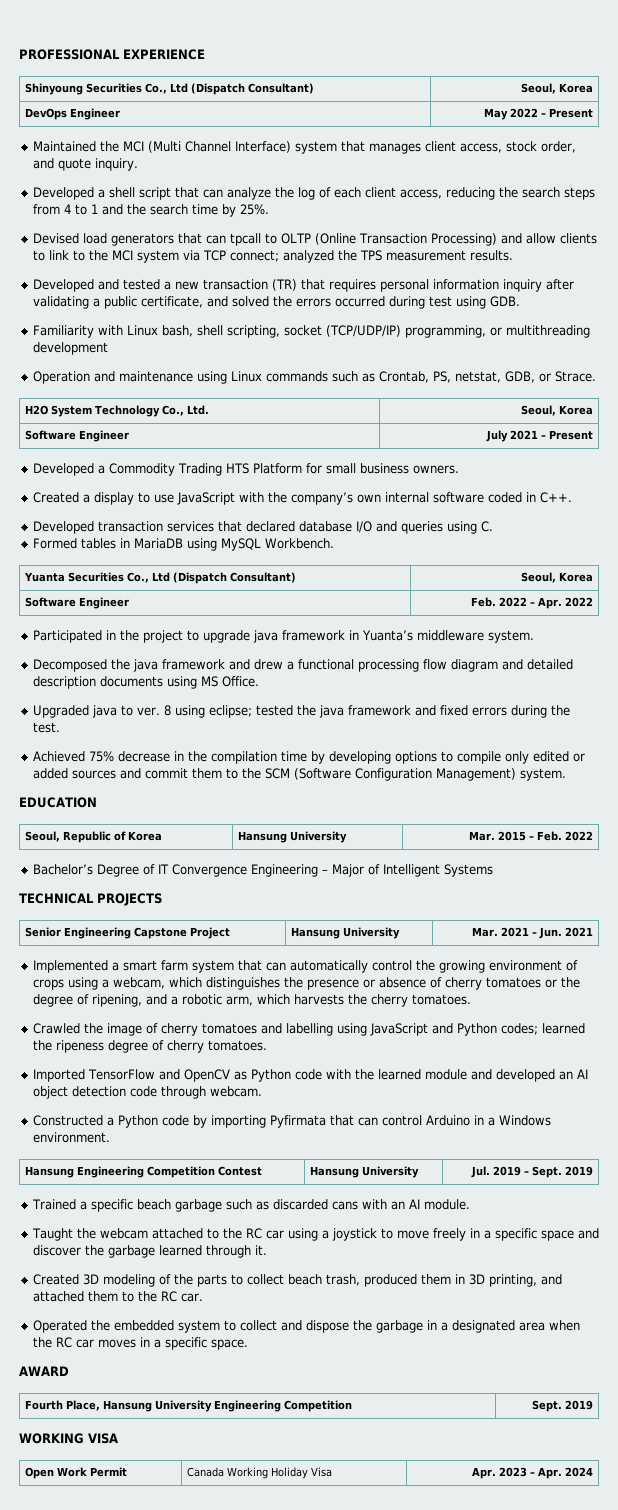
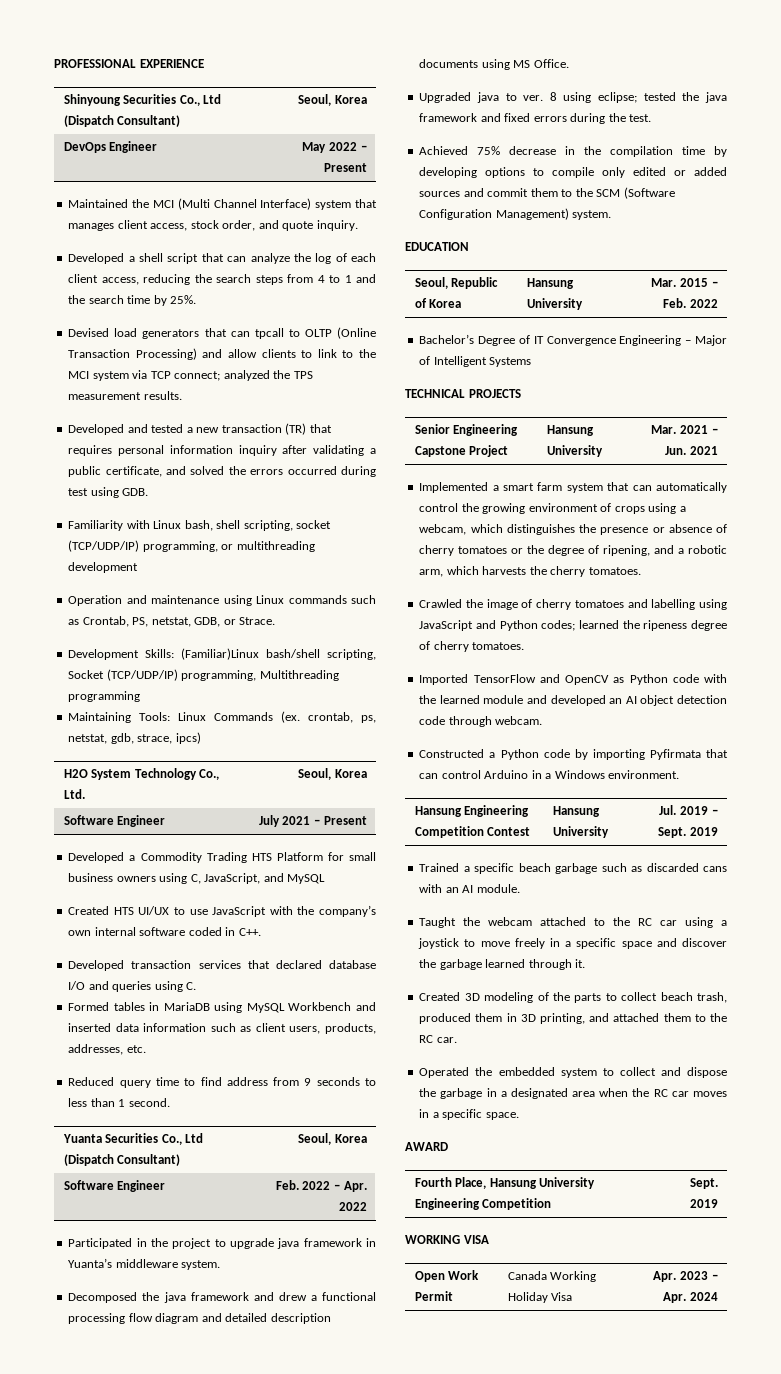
+ Development Skills: (Familiar)Linux bash/shell scripting, Socket (TCP/UDP/IP) programming, Multithreading programming
+ Maintaining Tools: Linux Commands (ex. crontab, ps, netstat, gdb, strace, ipcs)
- Developed a Commodity Trading HTS Platform for small business owners.
- Created a display to use JavaScript with the company’s own internal software coded in C++.
+ Developed a Commodity Trading HTS Platform for small business owners using C, JavaScript, and MySQL
+ Created HTS UI/UX to use JavaScript with the company’s own internal software coded in C++.
- Formed tables in MariaDB using MySQL Workbench.
+ Formed tables in MariaDB using MySQL Workbench and inserted data information such as client users, products, addresses, etc.
+ Reduced query time to find address from 9 seconds to less than 1 second.

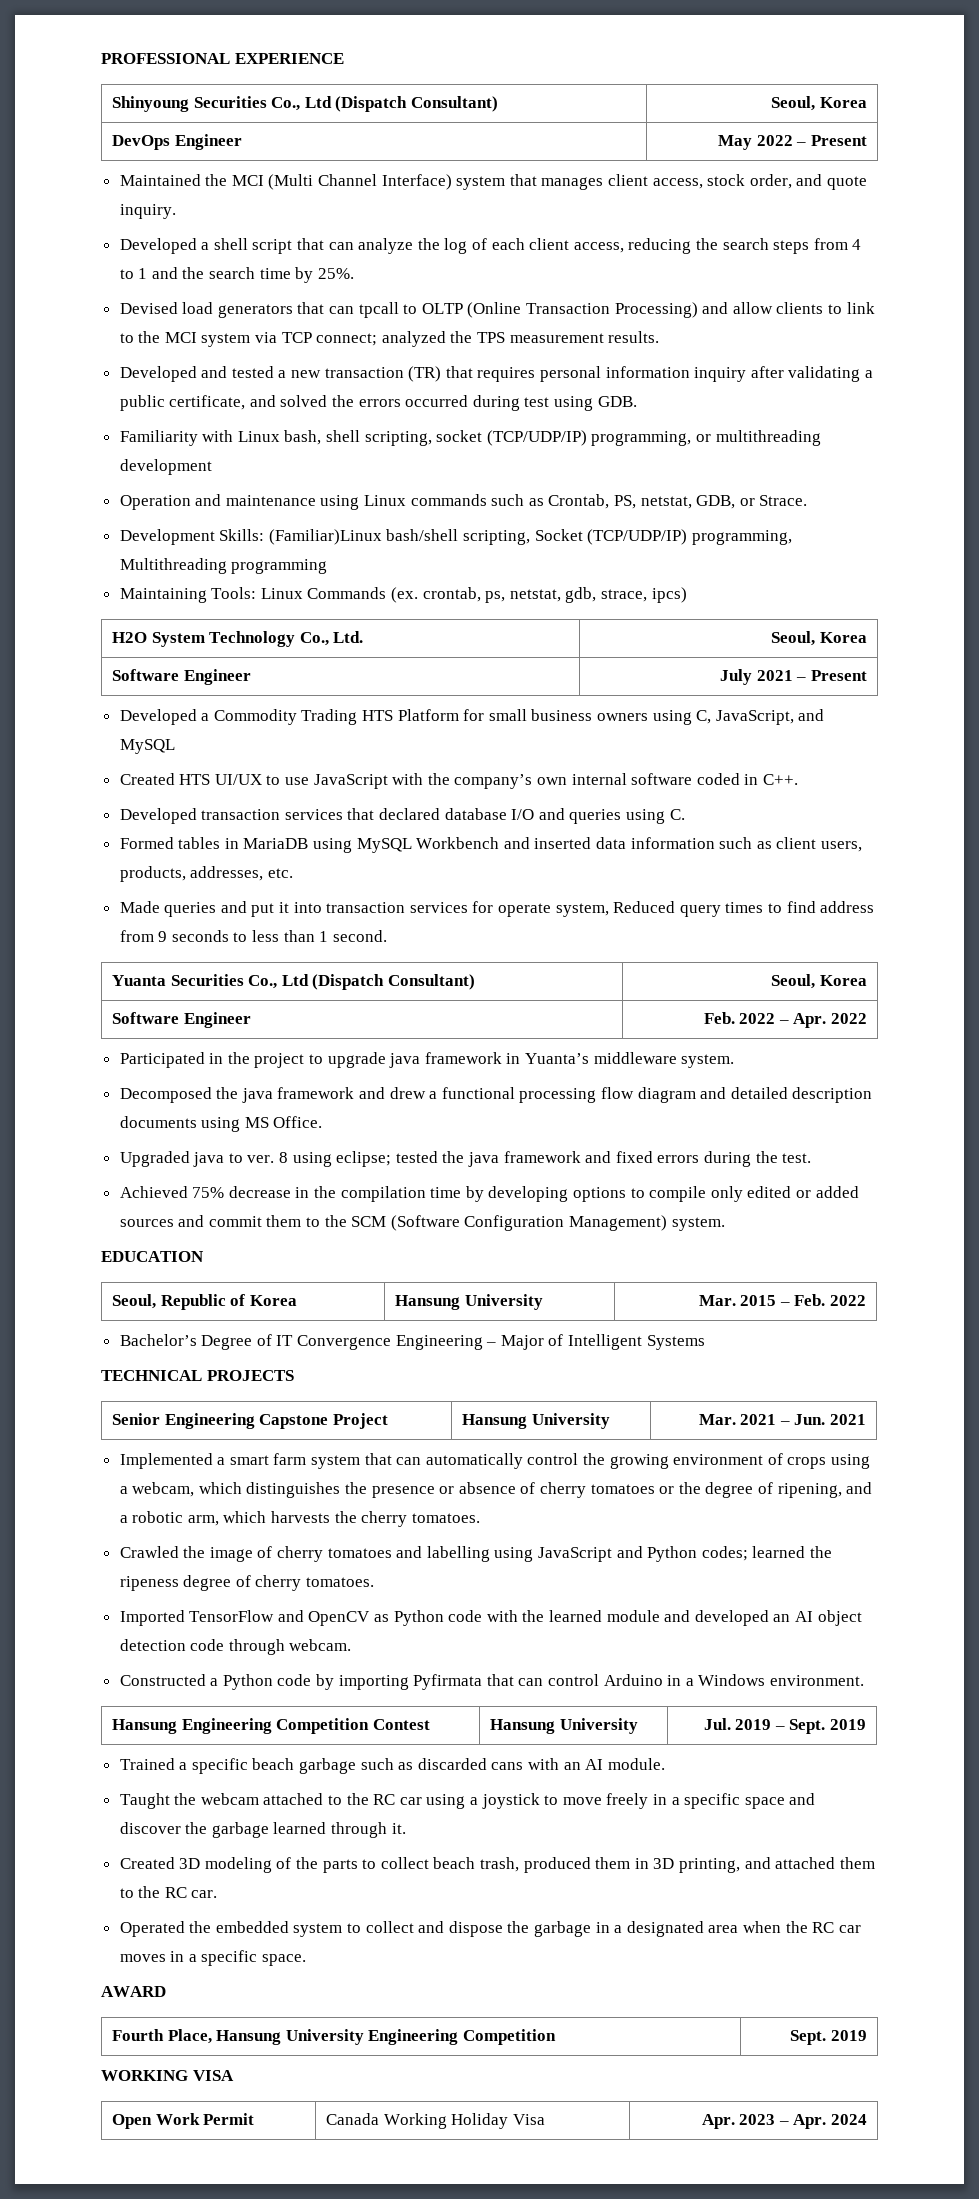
- Reduced query time to find address from 9 seconds to less than 1 second.
+ Made queries and put it into transaction services for operate system, Reduced query times to find address from 9 seconds to less than 1 second.

